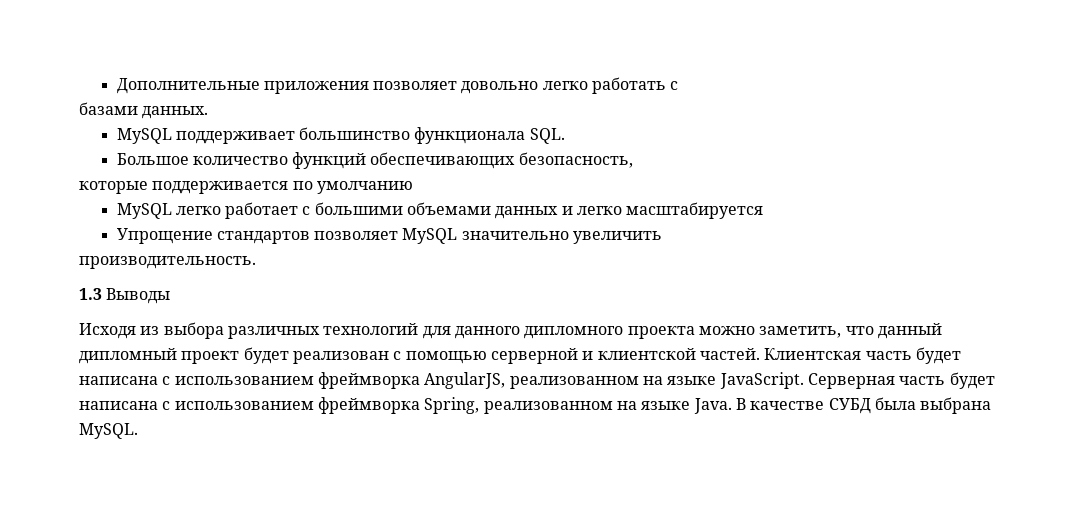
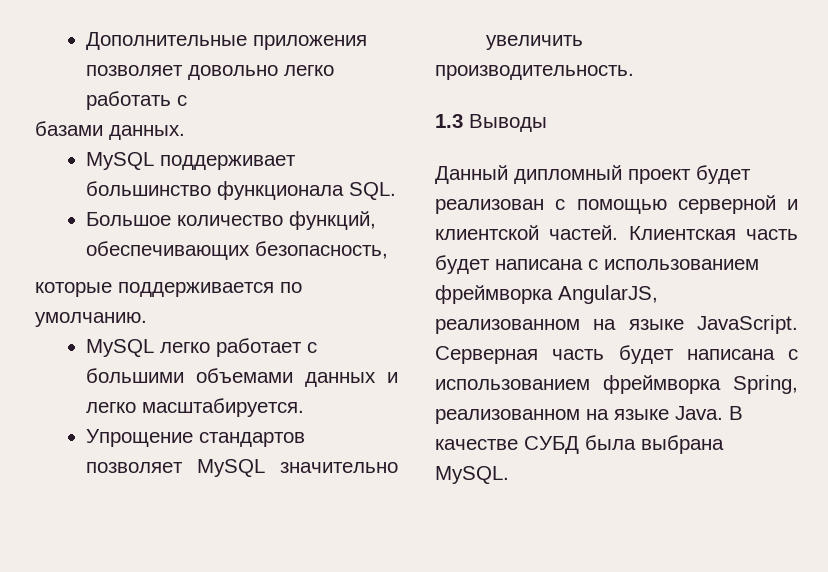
- Большое количество функций обеспечивающих безопасность,
+ Большое количество функций, обеспечивающих безопасность,
- которые поддерживается по умолчанию
+ которые поддерживается по умолчанию.
- MySQL легко работает с большими объемами данных и легко масштабируется
+ MySQL легко работает с большими объемами данных и легко масштабируется.
- Исходя из выбора различных технологий для данного дипломного проекта можно заметить, что данный дипломный проект будет реализован с помощью серверной и клиентской частей.
+ Данный дипломный проект будет реализован с помощью серверной и клиентской частей.

